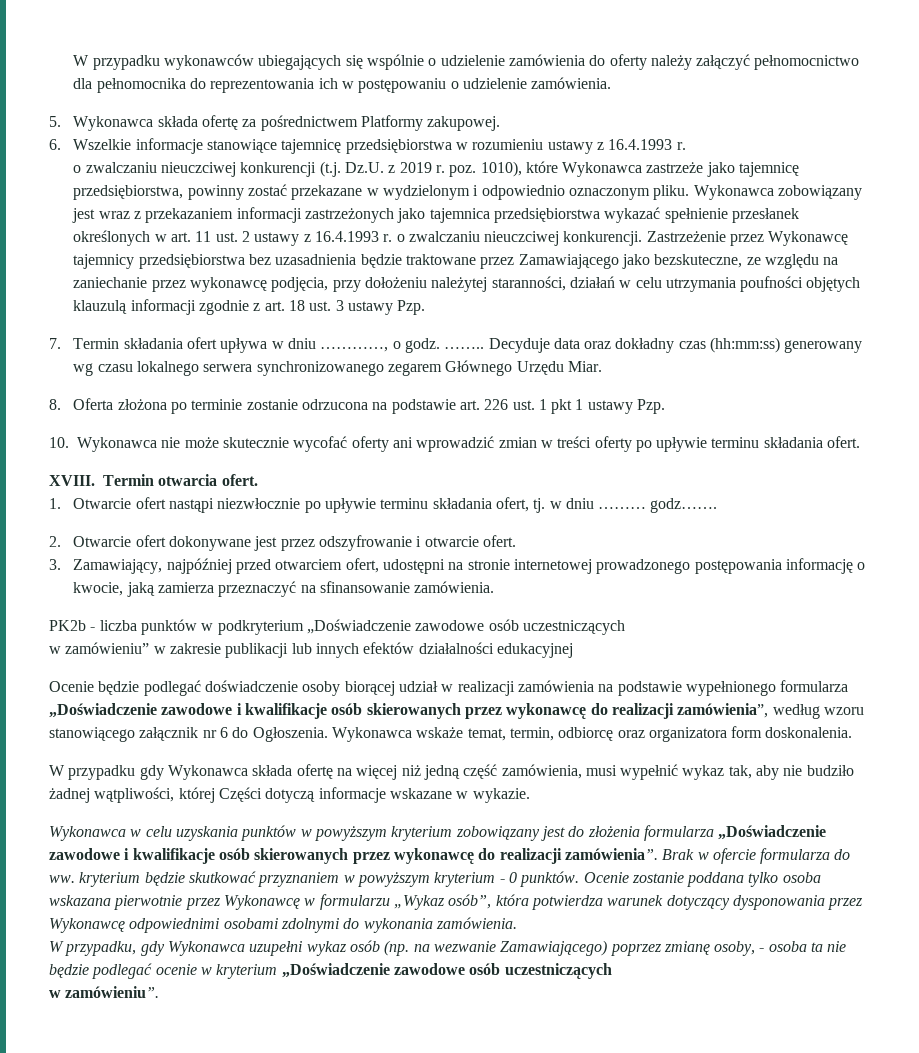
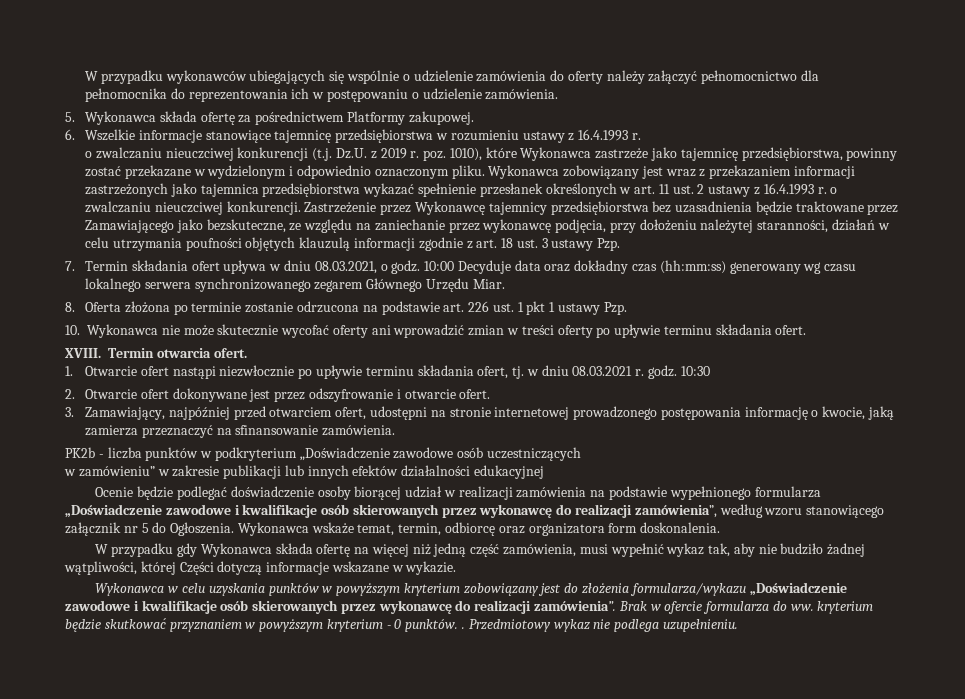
- 7. Termin składania ofert upływa w dniu …………, o godz.
+ 7. Termin składania ofert upływa w dniu 08.03.2021, o godz.
- …….. Decyduje data oraz dokładny czas (hh:mm:ss) generowany wg czasu lokalnego serwera synchronizowanego zegarem Głównego Urzędu Miar.
+ 10:00 Decyduje data oraz dokładny czas (hh:mm:ss) generowany wg czasu lokalnego serwera synchronizowanego zegarem Głównego Urzędu Miar.
- 1. Otwarcie ofert nastąpi niezwłocznie po upływie terminu składania ofert, tj. w dniu ……… godz…….
+ 1. Otwarcie ofert nastąpi niezwłocznie po upływie terminu składania ofert, tj. w dniu 08.03.2021 r. godz. 10:30
- Ocenie będzie podlegać doświadczenie osoby biorącej udział w realizacji zamówienia na podstawie wypełnionego formularza „Doświadczenie zawodowe i kwalifikacje osób skierowanych przez wykonawcę do realizacji zamówienia”, według wzoru stanowiącego załącznik nr 6 do Ogłoszenia.
+ Ocenie będzie podlegać doświadczenie osoby biorącej udział w realizacji zamówienia na podstawie wypełnionego formularza „Doświadczenie zawodowe i kwalifikacje osób skierowanych przez wykonawcę do realizacji zamówienia”, według wzoru stanowiącego załącznik nr 5 do Ogłoszenia.
- Wykonawca w celu uzyskania punktów w powyższym kryterium zobowiązany jest do złożenia formularza „Doświadczenie zawodowe i kwalifikacje osób skierowanych przez wykonawcę do realizacji zamówienia”.
+ Wykonawca w celu uzyskania punktów w powyższym kryterium zobowiązany jest do złożenia formularza/wykazu „Doświadczenie zawodowe i kwalifikacje osób skierowanych przez wykonawcę do realizacji zamówienia”.
- Brak w ofercie formularza do ww. kryterium będzie skutkować przyznaniem w powyższym kryterium - 0 punktów. Ocenie zostanie poddana tylko osoba wskazana pierwotnie przez Wykonawcę w formularzu „Wykaz osób”, która potwierdza warunek dotyczący dysponowania przez Wykonawcę odpowiednimi osobami zdolnymi do wykonania zamówienia.
- W przypadku, gdy Wykonawca uzupełni wykaz osób (np. na wezwanie Zamawiającego) poprzez zmianę osoby, - osoba ta nie będzie podlegać ocenie w kryterium „Doświadczenie zawodowe osób uczestniczących
- w zamówieniu”.
+ Brak w ofercie formularza do ww. kryterium będzie skutkować przyznaniem w powyższym kryterium - 0 punktów. . Przedmiotowy wykaz nie podlega uzupełnieniu.

